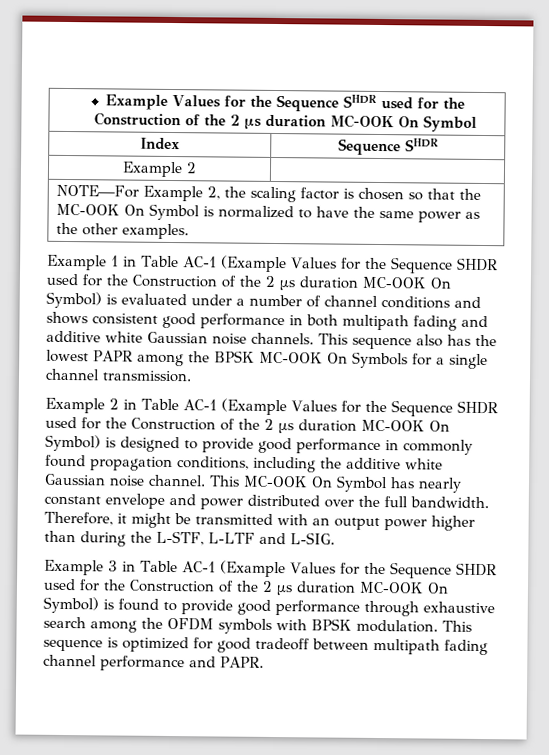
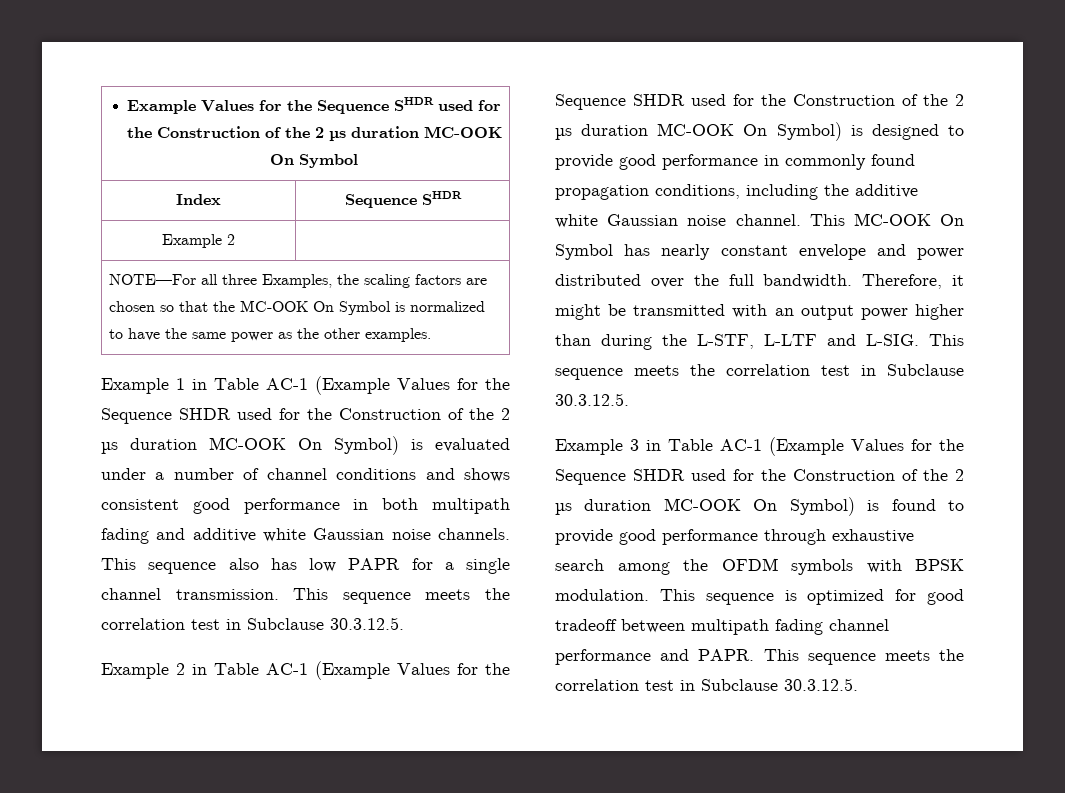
- NOTE—For Example 2, the scaling factor is chosen so that the MC-OOK On Symbol is normalized to have the same power as the other examples.
+ NOTE—For all three Examples, the scaling factors are chosen so that the MC-OOK On Symbol is normalized to have the same power as the other examples.
- This sequence also has the lowest PAPR among the BPSK MC-OOK On Symbols for a single channel transmission.
+ This sequence also has low PAPR for a single channel transmission. This sequence meets the correlation test in Subclause 30.3.12.5.
- Therefore, it might be transmitted with an output power higher than during the L-STF, L-LTF and L-SIG.
+ Therefore, it might be transmitted with an output power higher than during the L-STF, L-LTF and L-SIG. This sequence meets the correlation test in Subclause 30.3.12.5.
- This sequence is optimized for good tradeoff between multipath fading channel performance and PAPR.
+ This sequence is optimized for good tradeoff between multipath fading channel performance and PAPR. This sequence meets the correlation test in Subclause 30.3.12.5.

